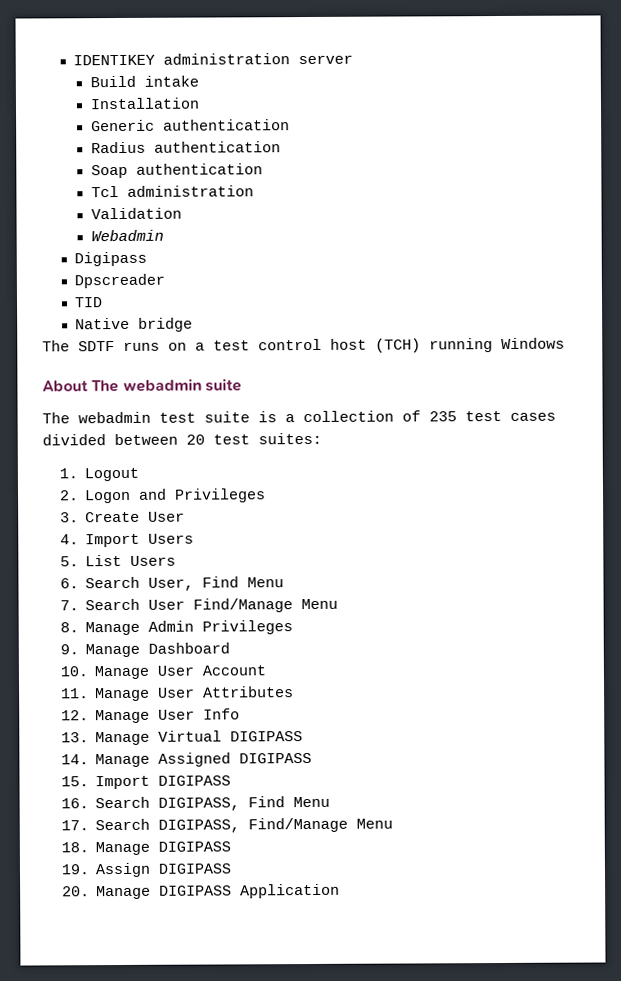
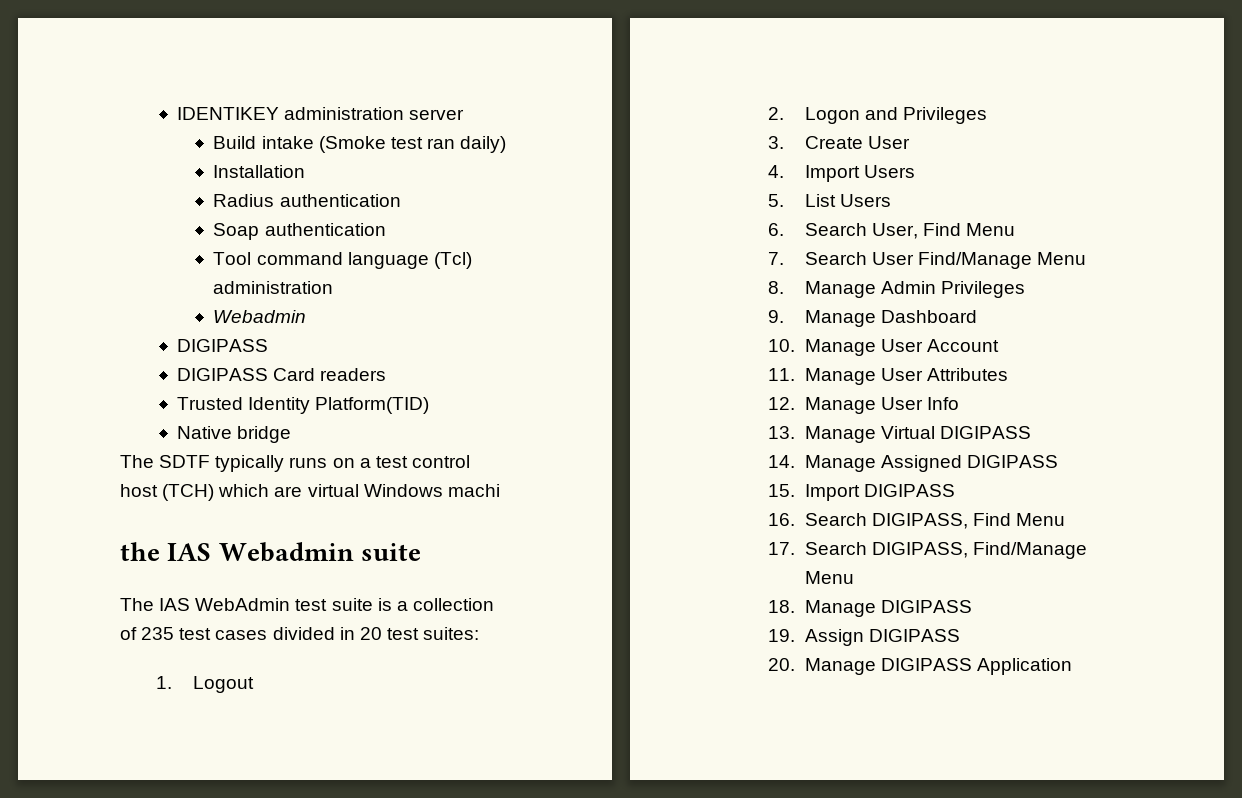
- Build intake
+ Build intake (Smoke test ran daily)
- Generic authentication
- Tcl administration
- Validation
+ Tool command language (Tcl) administration
  Webadmin
- Digipass
- Dpscreader
- TID
+ DIGIPASS
+ DIGIPASS Card readers
+ Trusted Identity Platform(TID)
- The SDTF runs on a test control host (TCH) running Windows
- About The webadmin suite
+ The SDTF typically runs on a test control host (TCH) which are virtual Windows machi
+ the IAS Webadmin suite
- The webadmin test suite is a collection of 235 test cases divided between 20 test suites:
+ The IAS WebAdmin test suite is a collection of 235 test cases divided in 20 test suites:

